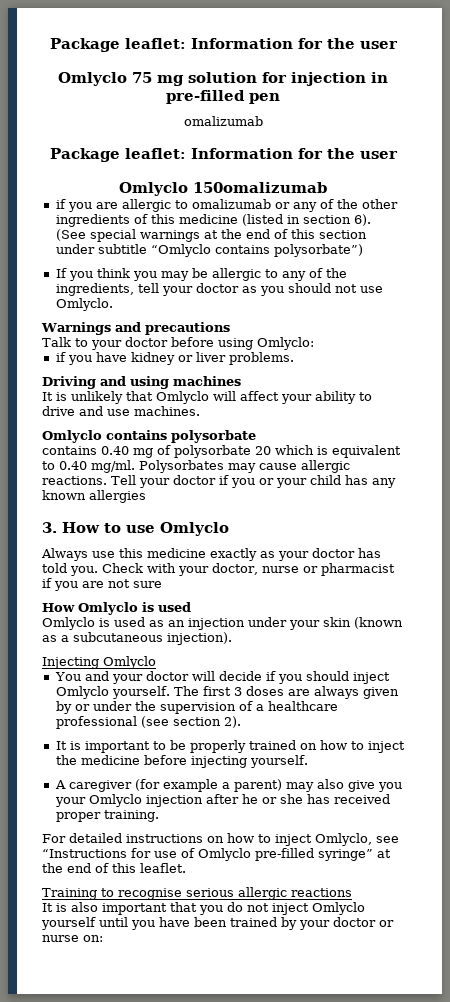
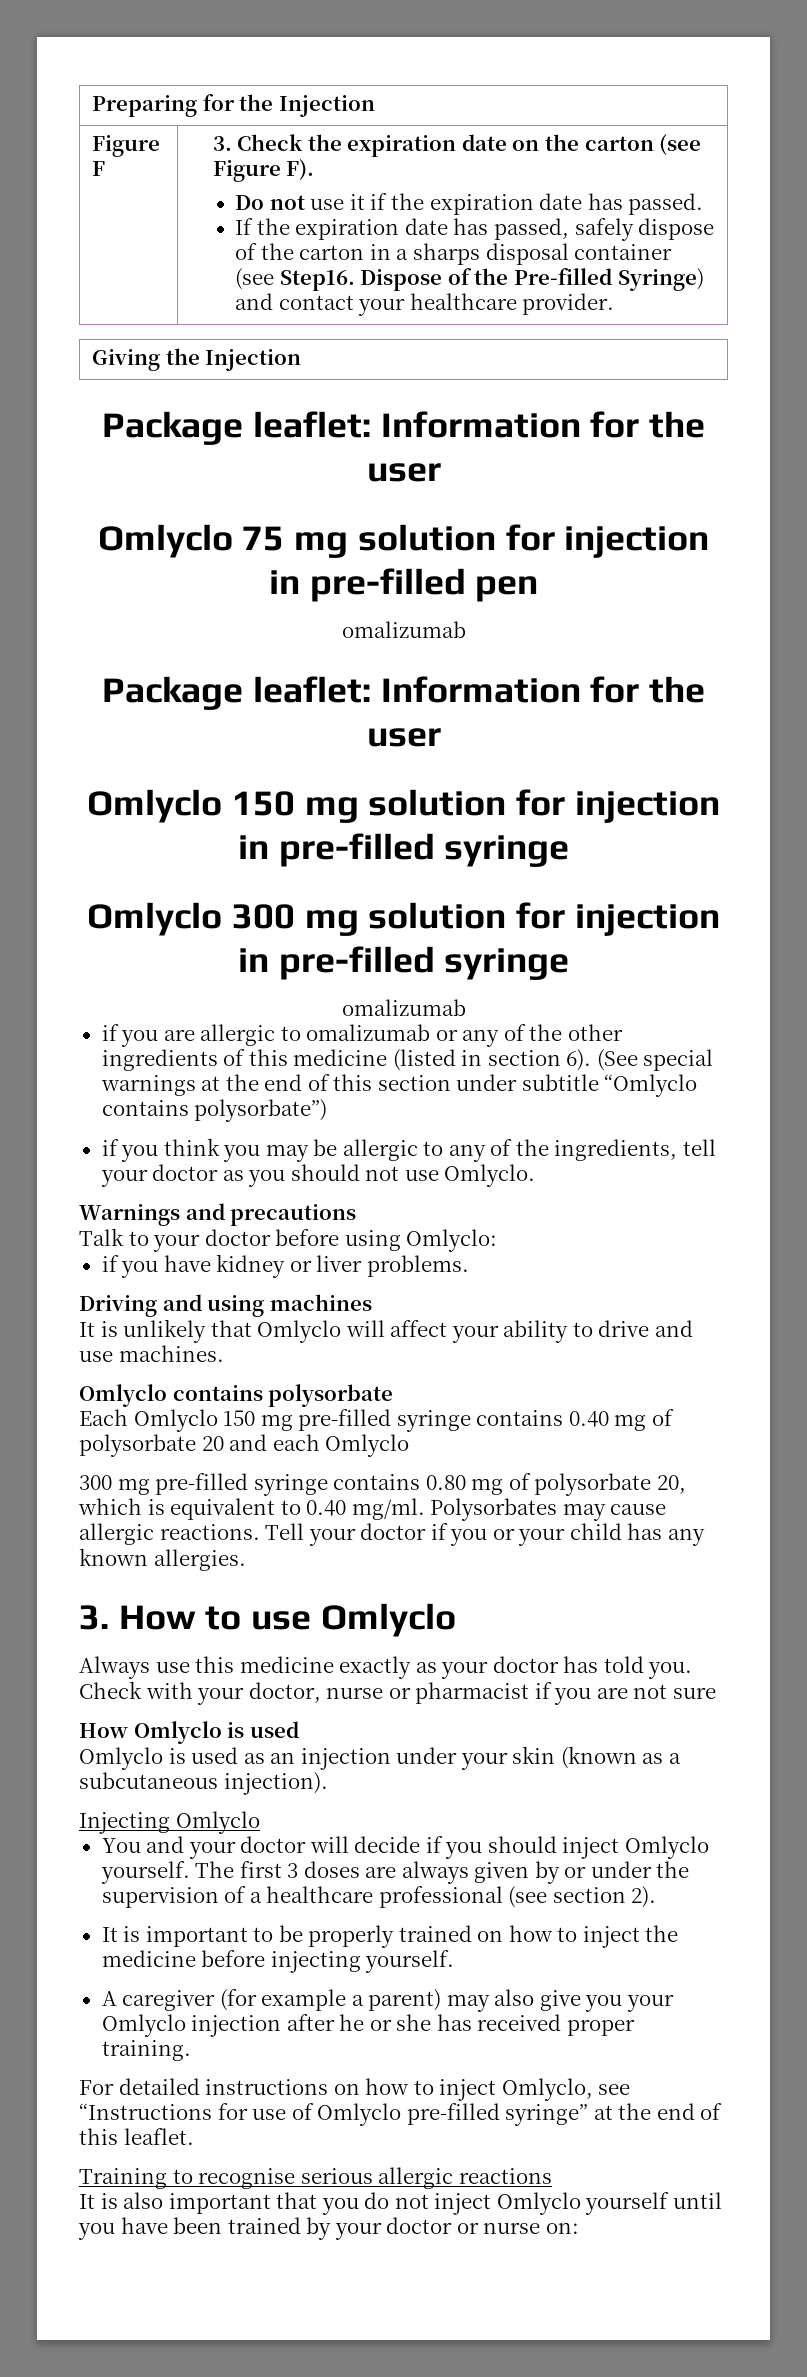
+ Preparing for the Injection
+ Figure F | 3. Check the expiration date on the carton (see Figure F).
+ Do not use it if the expiration date has passed.
+ If the expiration date has passed, safely dispose of the carton in a sharps disposal container (see Step16. Dispose of the Pre-filled Syringe) and contact your healthcare provider.
+ Giving the Injection
- Omlyclo 150omalizumab
+ Omlyclo 150 mg solution for injection in pre-filled syringe
+ Omlyclo 300 mg solution for injection in pre-filled syringe
+ omalizumab
- If you think you may be allergic to any of the ingredients, tell your doctor as you should not use Omlyclo.
+ if you think you may be allergic to any of the ingredients, tell your doctor as you should not use Omlyclo.
- contains 0.40 mg of polysorbate 20 which is equivalent to 0.40 mg/ml.
+ Each Omlyclo 150 mg pre-filled syringe contains 0.40 mg of polysorbate 20 and each Omlyclo
+ 300 mg pre-filled syringe contains 0.80 mg of polysorbate 20, which is equivalent to 0.40 mg/ml.
- Tell your doctor if you or your child has any known allergies
+ Tell your doctor if you or your child has any known allergies.

